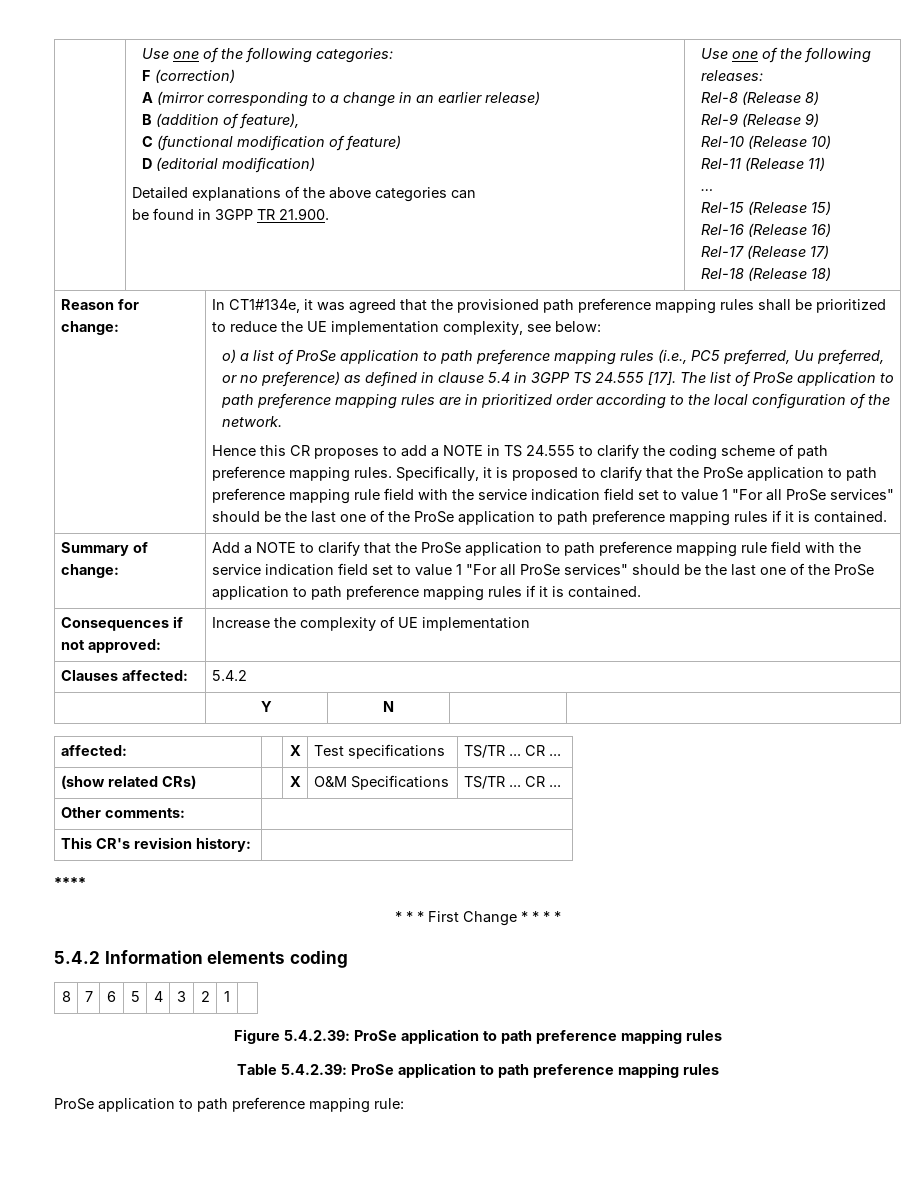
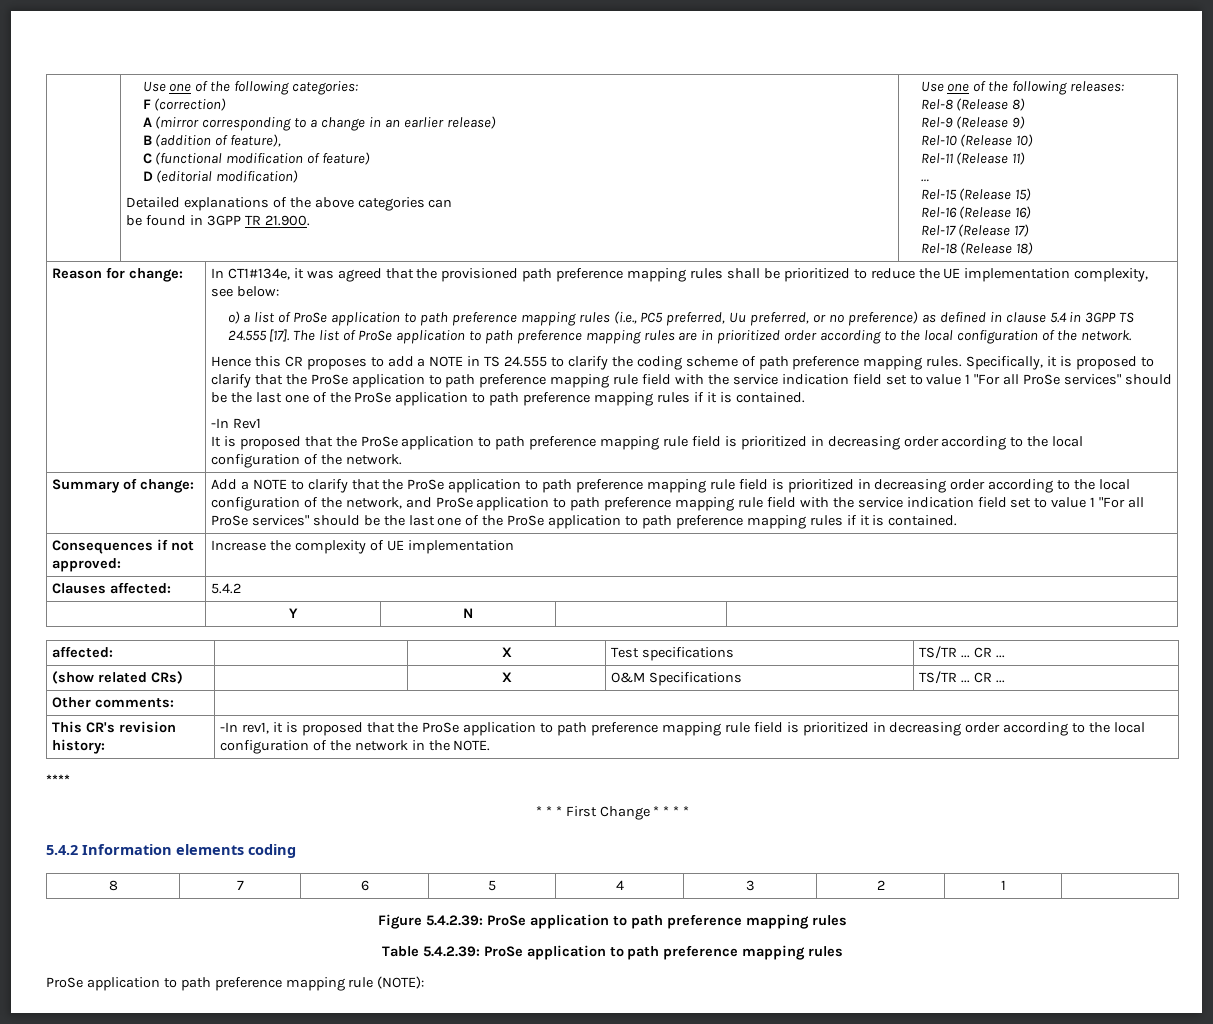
+ -In Rev1
+ It is proposed that the ProSe application to path preference mapping rule field is prioritized in decreasing order according to the local configuration of the network.
- Add a NOTE to clarify that the ProSe application to path preference mapping rule field with the service indication field set to value 1 "For all ProSe services" should be the last one of the ProSe application to path preference mapping rules if it is contained.
+ Add a NOTE to clarify that the ProSe application to path preference mapping rule field is prioritized in decreasing order according to the local configuration of the network, and ProSe application to path preference mapping rule field with the service indication field set to value 1 "For all ProSe services" should be the last one of the ProSe application to path preference mapping rules if it is contained.
- This CR's revision history: |
+ This CR's revision history: | -In rev1, it is proposed that the ProSe application to path preference mapping rule field is prioritized in decreasing order according to the local configuration of the network in the NOTE.
- ProSe application to path preference mapping rule:
+ ProSe application to path preference mapping rule (NOTE):

